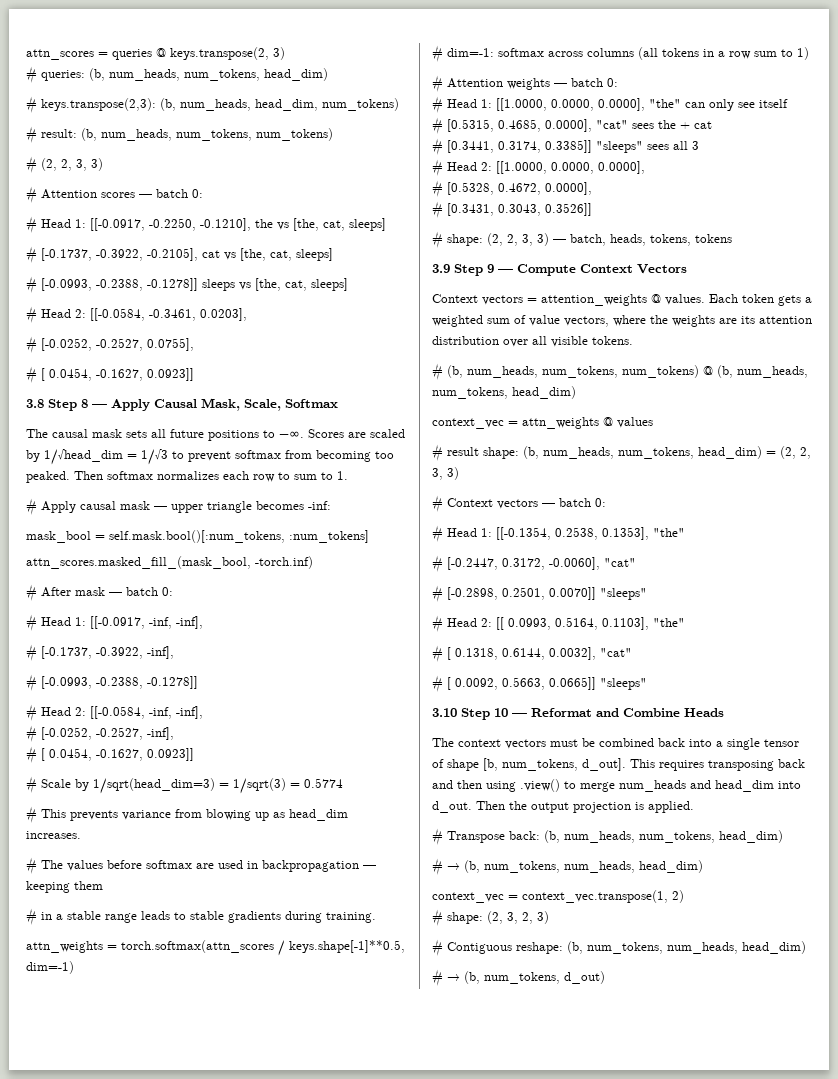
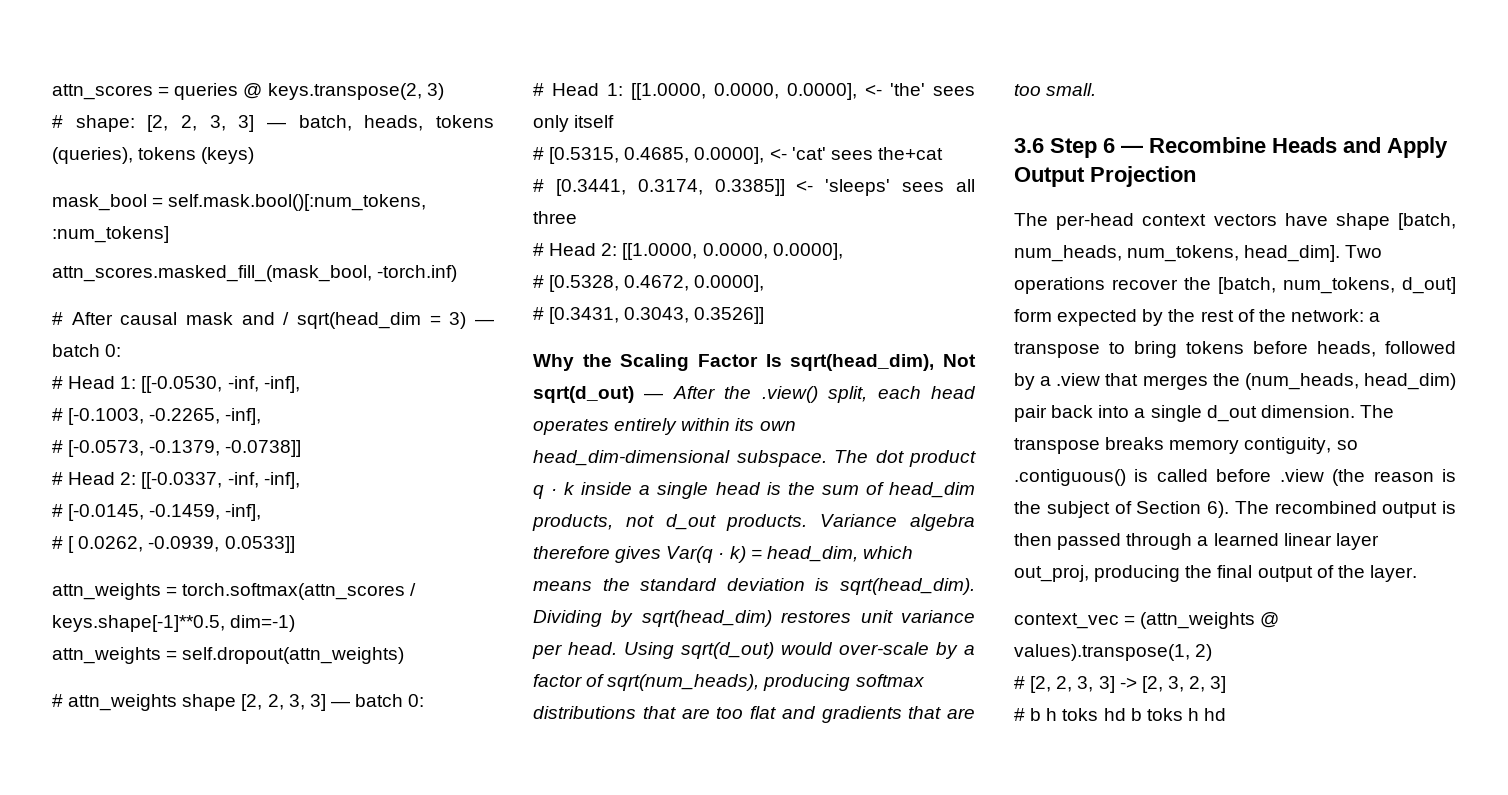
- # queries: (b, num_heads, num_tokens, head_dim)
- # keys.transpose(2,3): (b, num_heads, head_dim, num_tokens)
- # result: (b, num_heads, num_tokens, num_tokens)
- # (2, 2, 3, 3)
- # Attention scores — batch 0:
- # Head 1: [[-0.0917, -0.2250, -0.1210], the vs [the, cat, sleeps]
- # [-0.1737, -0.3922, -0.2105], cat vs [the, cat, sleeps]
- # [-0.0993, -0.2388, -0.1278]] sleeps vs [the, cat, sleeps]
- # Head 2: [[-0.0584, -0.3461, 0.0203],
- # [-0.0252, -0.2527, 0.0755],
- # [ 0.0454, -0.1627, 0.0923]]
- 3.8 Step 8 — Apply Causal Mask, Scale, Softmax
- The causal mask sets all future positions to −∞. Scores are scaled by 1/√head_dim = 1/√3 to prevent softmax from becoming too peaked. Then softmax normalizes each row to sum to 1.
- # Apply causal mask — upper triangle becomes -inf:
+ # shape: [2, 2, 3, 3] — batch, heads, tokens (queries), tokens (keys)
- # After mask — batch 0:
- # Head 1: [[-0.0917, -inf, -inf],
- # [-0.1737, -0.3922, -inf],
- # [-0.0993, -0.2388, -0.1278]]
- # Head 2: [[-0.0584, -inf, -inf],
- # [-0.0252, -0.2527, -inf],
- # [ 0.0454, -0.1627, 0.0923]]
- # Scale by 1/sqrt(head_dim=3) = 1/sqrt(3) = 0.5774
- # This prevents variance from blowing up as head_dim increases.
- # The values before softmax are used in backpropagation — keeping them
- # in a stable range leads to stable gradients during training.
+ # After causal mask and / sqrt(head_dim = 3) — batch 0:
+ # Head 1: [[-0.0530, -inf, -inf],
+ # [-0.1003, -0.2265, -inf],
+ # [-0.0573, -0.1379, -0.0738]]
+ # Head 2: [[-0.0337, -inf, -inf],
+ # [-0.0145, -0.1459, -inf],
+ # [ 0.0262, -0.0939, 0.0533]]
- # dim=-1: softmax across columns (all tokens in a row sum to 1)
- # Attention weights — batch 0:
+ attn_weights = self.dropout(attn_weights)
+ # attn_weights shape [2, 2, 3, 3] — batch 0:
- # Head 1: [[1.0000, 0.0000, 0.0000], "the" can only see itself
+ # Head 1: [[1.0000, 0.0000, 0.0000], <- 'the' sees only itself
- # [0.5315, 0.4685, 0.0000], "cat" sees the + cat
+ # [0.5315, 0.4685, 0.0000], <- 'cat' sees the+cat
- # [0.3441, 0.3174, 0.3385]] "sleeps" sees all 3
+ # [0.3441, 0.3174, 0.3385]] <- 'sleeps' sees all three
- # shape: (2, 2, 3, 3) — batch, heads, tokens, tokens
- 3.9 Step 9 — Compute Context Vectors
- Context vectors = attention_weights @ values. Each token gets a weighted sum of value vectors, where the weights are its attention distribution over all visible tokens.
- # (b, num_heads, num_tokens, num_tokens) @ (b, num_heads, num_tokens, head_dim)
- context_vec = attn_weights @ values
- # result shape: (b, num_heads, num_tokens, head_dim) = (2, 2, 3, 3)
- # Context vectors — batch 0:
- # Head 1: [[-0.1354, 0.2538, 0.1353], "the"
- # [-0.2447, 0.3172, -0.0060], "cat"
- # [-0.2898, 0.2501, 0.0070]] "sleeps"
- # Head 2: [[ 0.0993, 0.5164, 0.1103], "the"
- # [ 0.1318, 0.6144, 0.0032], "cat"
- # [ 0.0092, 0.5663, 0.0665]] "sleeps"
- 3.10 Step 10 — Reformat and Combine Heads
- The context vectors must be combined back into a single tensor of shape [b, num_tokens, d_out]. This requires transposing back and then using .view() to merge num_heads and head_dim into d_out. Then the output projection is applied.
- # Transpose back: (b, num_heads, num_tokens, head_dim)
- # → (b, num_tokens, num_heads, head_dim)
- context_vec = context_vec.transpose(1, 2)
+ Why the Scaling Factor Is sqrt(head_dim), Not sqrt(d_out) — After the .view() split, each head operates entirely within its own head_dim-dimensional subspace. The dot product q · k inside a single head is the sum of head_dim products, not d_out products. Variance algebra therefore gives Var(q · k) = head_dim, which means the standard deviation is sqrt(head_dim). Dividing by sqrt(head_dim) restores unit variance per head. Using sqrt(d_out) would over-scale by a factor of sqrt(num_heads), producing softmax distributions that are too flat and gradients that are too small.
+ 3.6 Step 6 — Recombine Heads and Apply Output Projection
+ The per-head context vectors have shape [batch, num_heads, num_tokens, head_dim]. Two operations recover the [batch, num_tokens, d_out] form expected by the rest of the network: a transpose to bring tokens before heads, followed by a .view that merges the (num_heads, head_dim) pair back into a single d_out dimension. The transpose breaks memory contiguity, so .contiguous() is called before .view (the reason is the subject of Section 6). The recombined output is then passed through a learned linear layer out_proj, producing the final output of the layer.
+ context_vec = (attn_weights @ values).transpose(1, 2)
- # shape: (2, 3, 2, 3)
- # Contiguous reshape: (b, num_tokens, num_heads, head_dim)
- # → (b, num_tokens, d_out)
+ # [2, 2, 3, 3] -> [2, 3, 2, 3]
+ # b h toks hd b toks h hd

